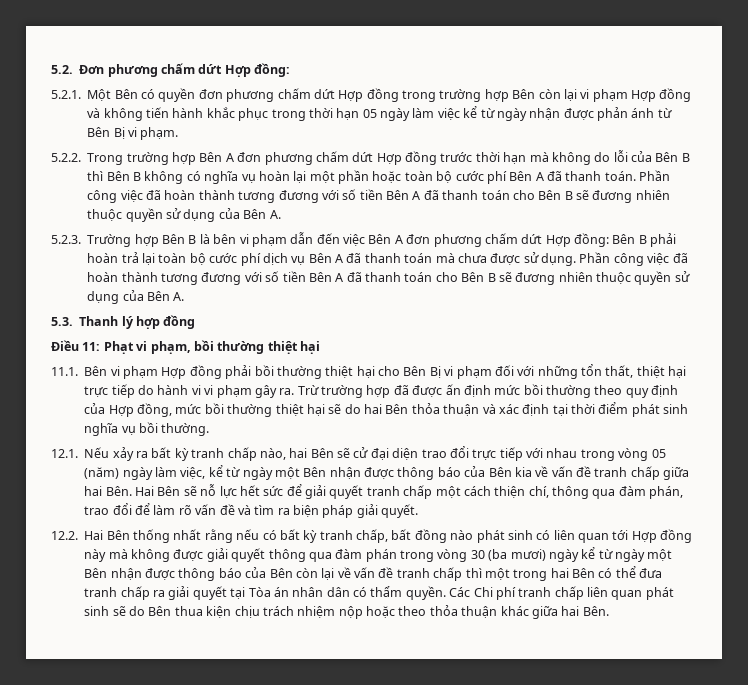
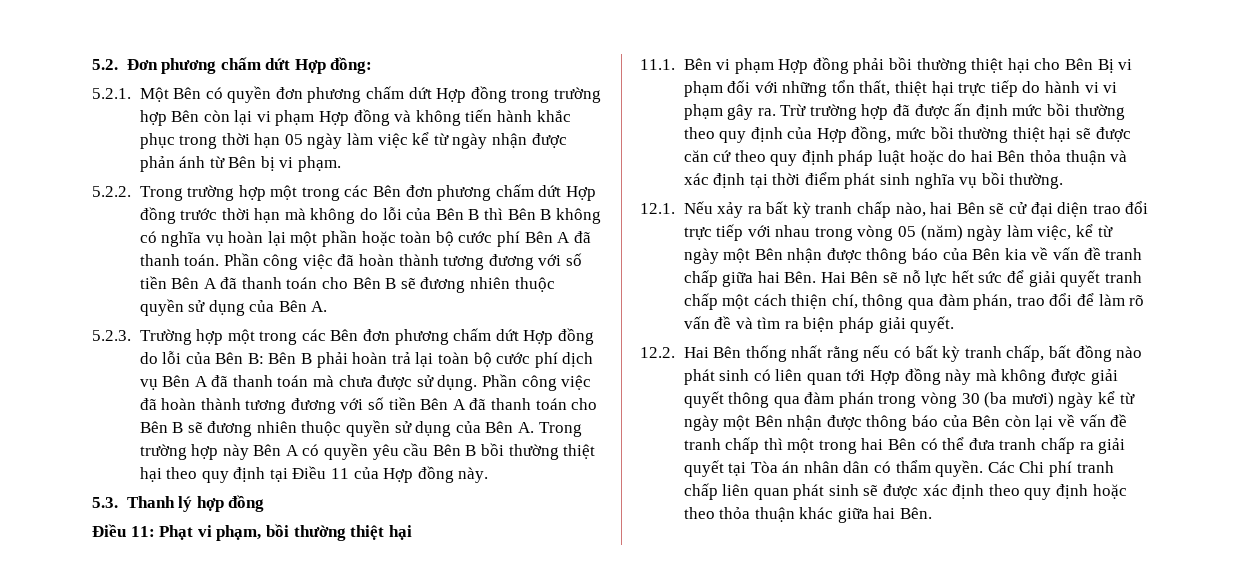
- 5.2.1. Một Bên có quyền đơn phương chấm dứt Hợp đồng trong trường hợp Bên còn lại vi phạm Hợp đồng và không tiến hành khắc phục trong thời hạn 05 ngày làm việc kể từ ngày nhận được phản ánh từ Bên Bị vi phạm.
+ 5.2.1. Một Bên có quyền đơn phương chấm dứt Hợp đồng trong trường hợp Bên còn lại vi phạm Hợp đồng và không tiến hành khắc phục trong thời hạn 05 ngày làm việc kể từ ngày nhận được phản ánh từ Bên bị vi phạm.
- 5.2.2. Trong trường hợp Bên A đơn phương chấm dứt Hợp đồng trước thời hạn mà không do lỗi của Bên B thì Bên B không có nghĩa vụ hoàn lại một phần hoặc toàn bộ cước phí Bên A đã thanh toán.
+ 5.2.2. Trong trường hợp một trong các Bên đơn phương chấm dứt Hợp đồng trước thời hạn mà không do lỗi của Bên B thì Bên B không có nghĩa vụ hoàn lại một phần hoặc toàn bộ cước phí Bên A đã thanh toán.
- 5.2.3. Trường hợp Bên B là bên vi phạm dẫn đến việc Bên A đơn phương chấm dứt Hợp đồng: Bên B phải hoàn trả lại toàn bộ cước phí dịch vụ Bên A đã thanh toán mà chưa được sử dụng. Phần công việc đã hoàn thành tương đương với số tiền Bên A đã thanh toán cho Bên B sẽ đương nhiên thuộc quyền sử dụng của Bên A.
+ 5.2.3. Trường hợp một trong các Bên đơn phương chấm dứt Hợp đồng do lỗi của Bên B: Bên B phải hoàn trả lại toàn bộ cước phí dịch vụ Bên A đã thanh toán mà chưa được sử dụng. Phần công việc đã hoàn thành tương đương với số tiền Bên A đã thanh toán cho Bên B sẽ đương nhiên thuộc quyền sử dụng của Bên A. Trong trường hợp này Bên A có quyền yêu cầu Bên B bồi thường thiệt hại theo quy định tại Điều 11 của Hợp đồng này.
- Trừ trường hợp đã được ấn định mức bồi thường theo quy định của Hợp đồng, mức bồi thường thiệt hại sẽ do hai Bên thỏa thuận và xác định tại thời điểm phát sinh nghĩa vụ bồi thường.
+ Trừ trường hợp đã được ấn định mức bồi thường theo quy định của Hợp đồng, mức bồi thường thiệt hại sẽ được căn cứ theo quy định pháp luật hoặc do hai Bên thỏa thuận và xác định tại thời điểm phát sinh nghĩa vụ bồi thường.
- Các Chi phí tranh chấp liên quan phát sinh sẽ do Bên thua kiện chịu trách nhiệm nộp hoặc theo thỏa thuận khác giữa hai Bên.
+ Các Chi phí tranh chấp liên quan phát sinh sẽ được xác định theo quy định hoặc theo thỏa thuận khác giữa hai Bên.

